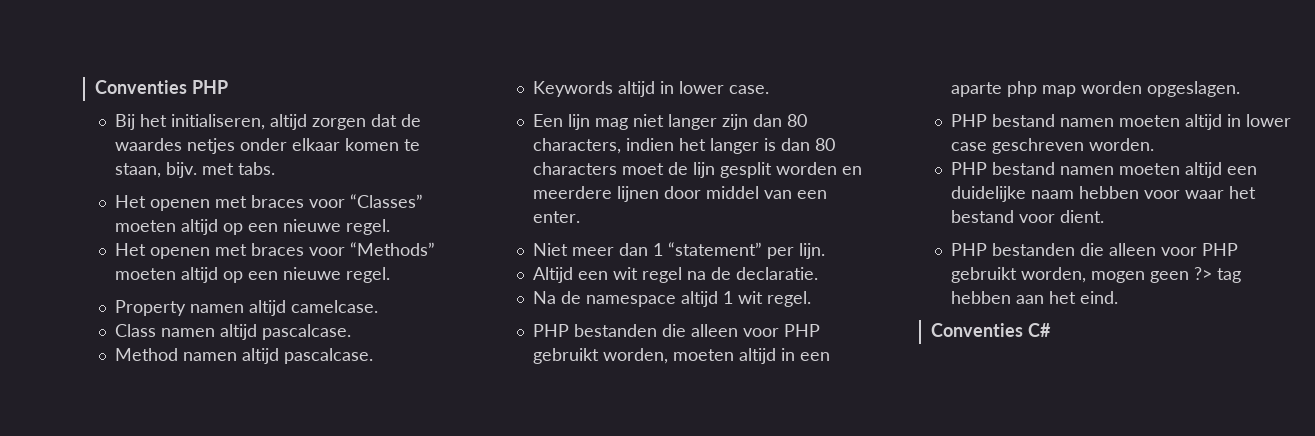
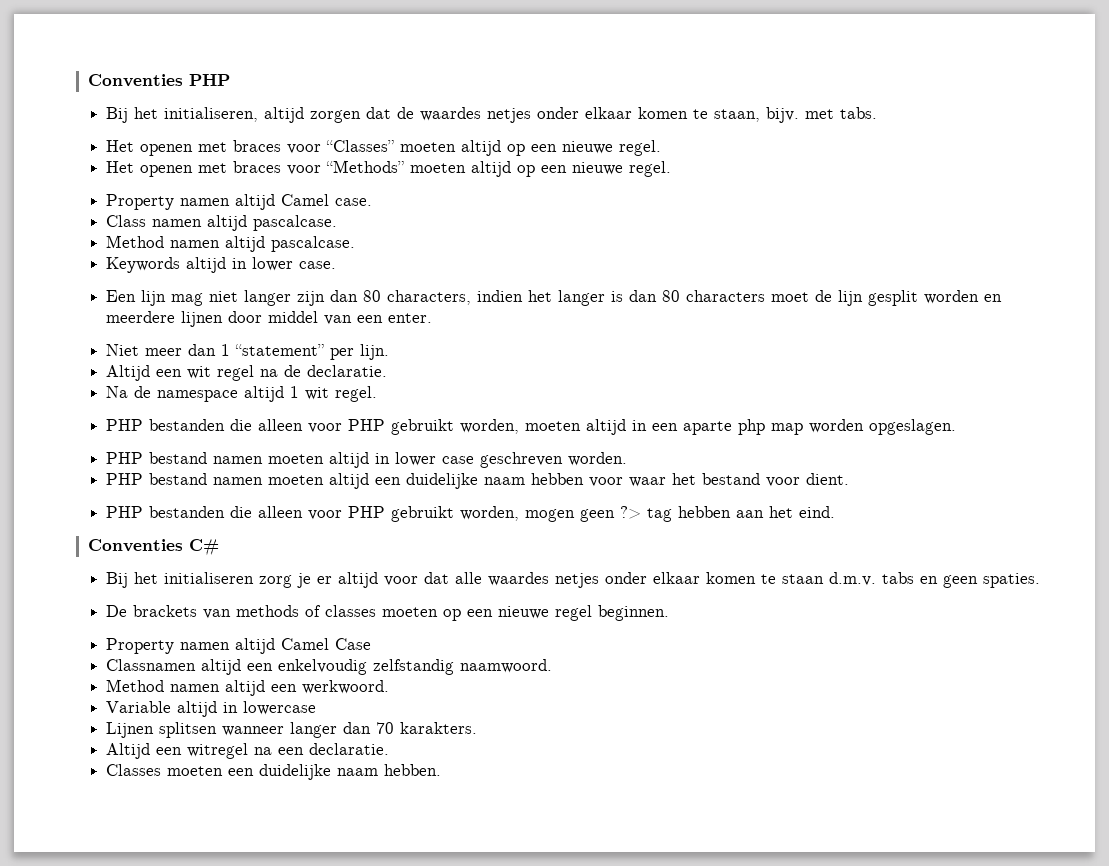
- Property namen altijd camelcase.
+ Property namen altijd Camel case.
+ Bij het initialiseren zorg je er altijd voor dat alle waardes netjes onder elkaar komen te staan d.m.v. tabs en geen spaties.
+ De brackets van methods of classes moeten op een nieuwe regel beginnen.
+ Property namen altijd Camel Case
+ Classnamen altijd een enkelvoudig zelfstandig naamwoord.
+ Method namen altijd een werkwoord.
+ Variable altijd in lowercase
+ Lijnen splitsen wanneer langer dan 70 karakters.
+ Altijd een witregel na een declaratie.
+ Classes moeten een duidelijke naam hebben.

